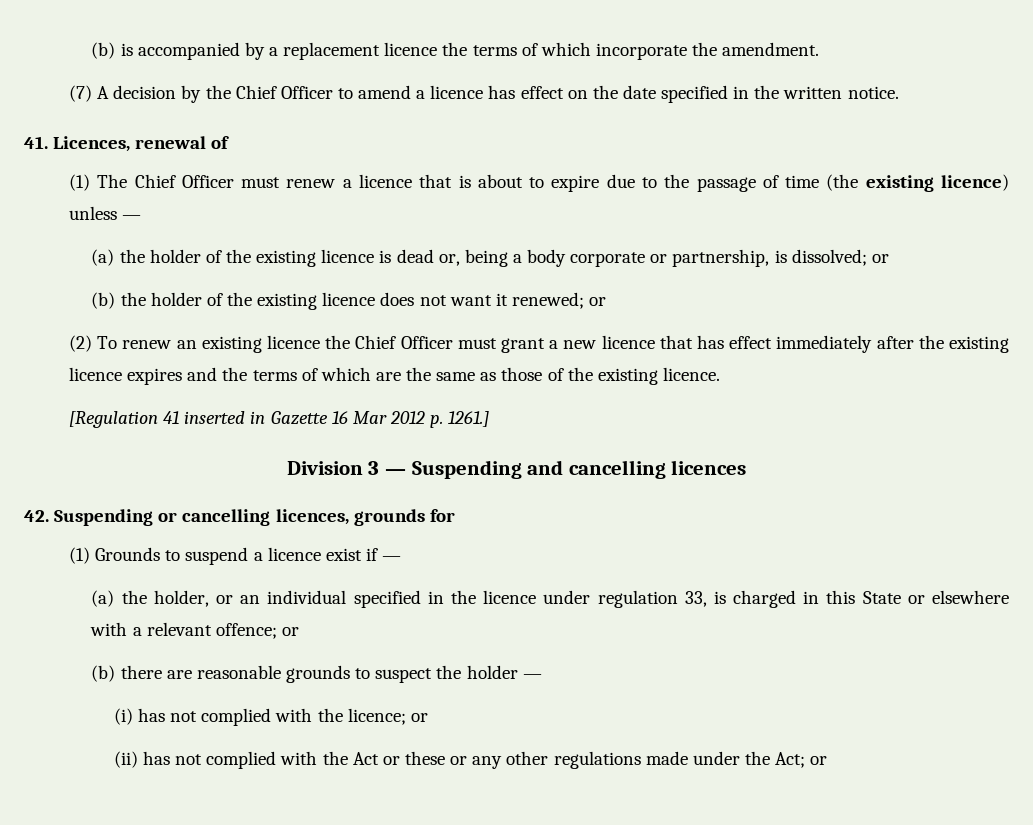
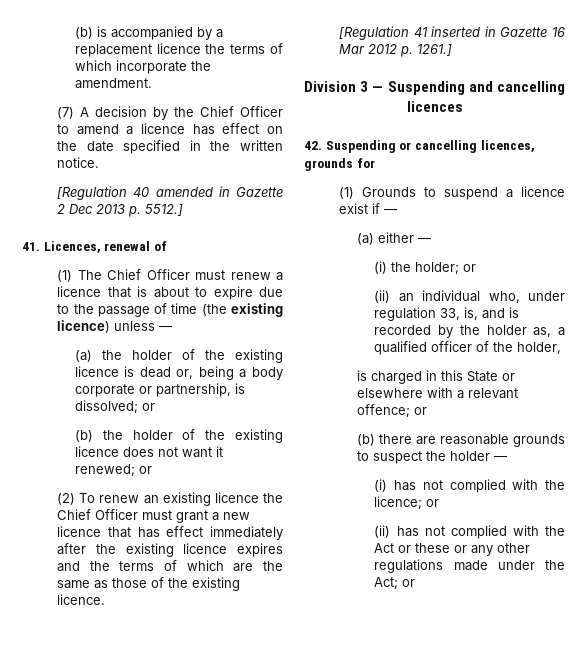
+ [Regulation 40 amended in Gazette 2 Dec 2013 p. 5512.]
- (a) the holder, or an individual specified in the licence under regulation 33, is charged in this State or elsewhere with a relevant offence; or
+ (a) either —
+ (i) the holder; or
+ (ii) an individual who, under regulation 33, is, and is recorded by the holder as, a qualified officer of the holder,
+ is charged in this State or elsewhere with a relevant offence; or

